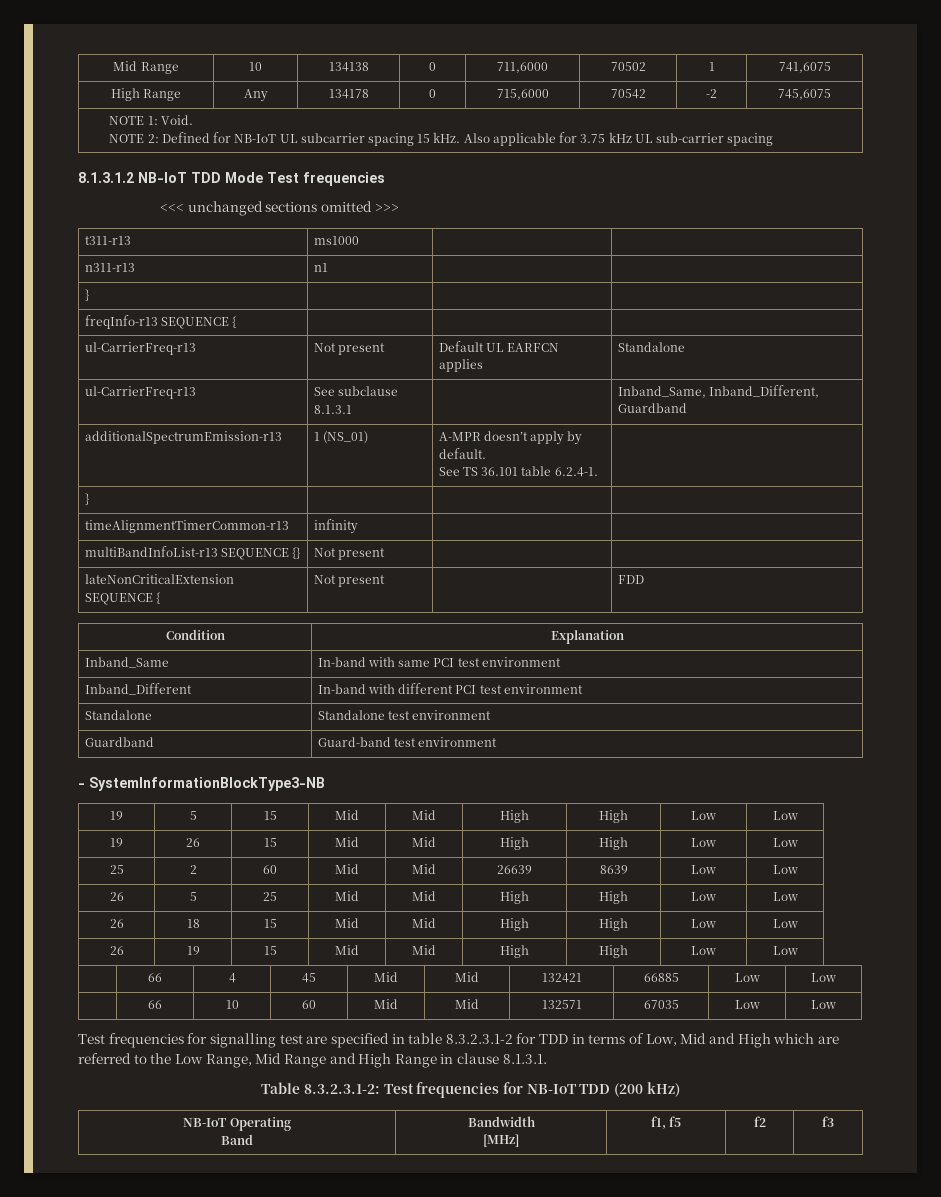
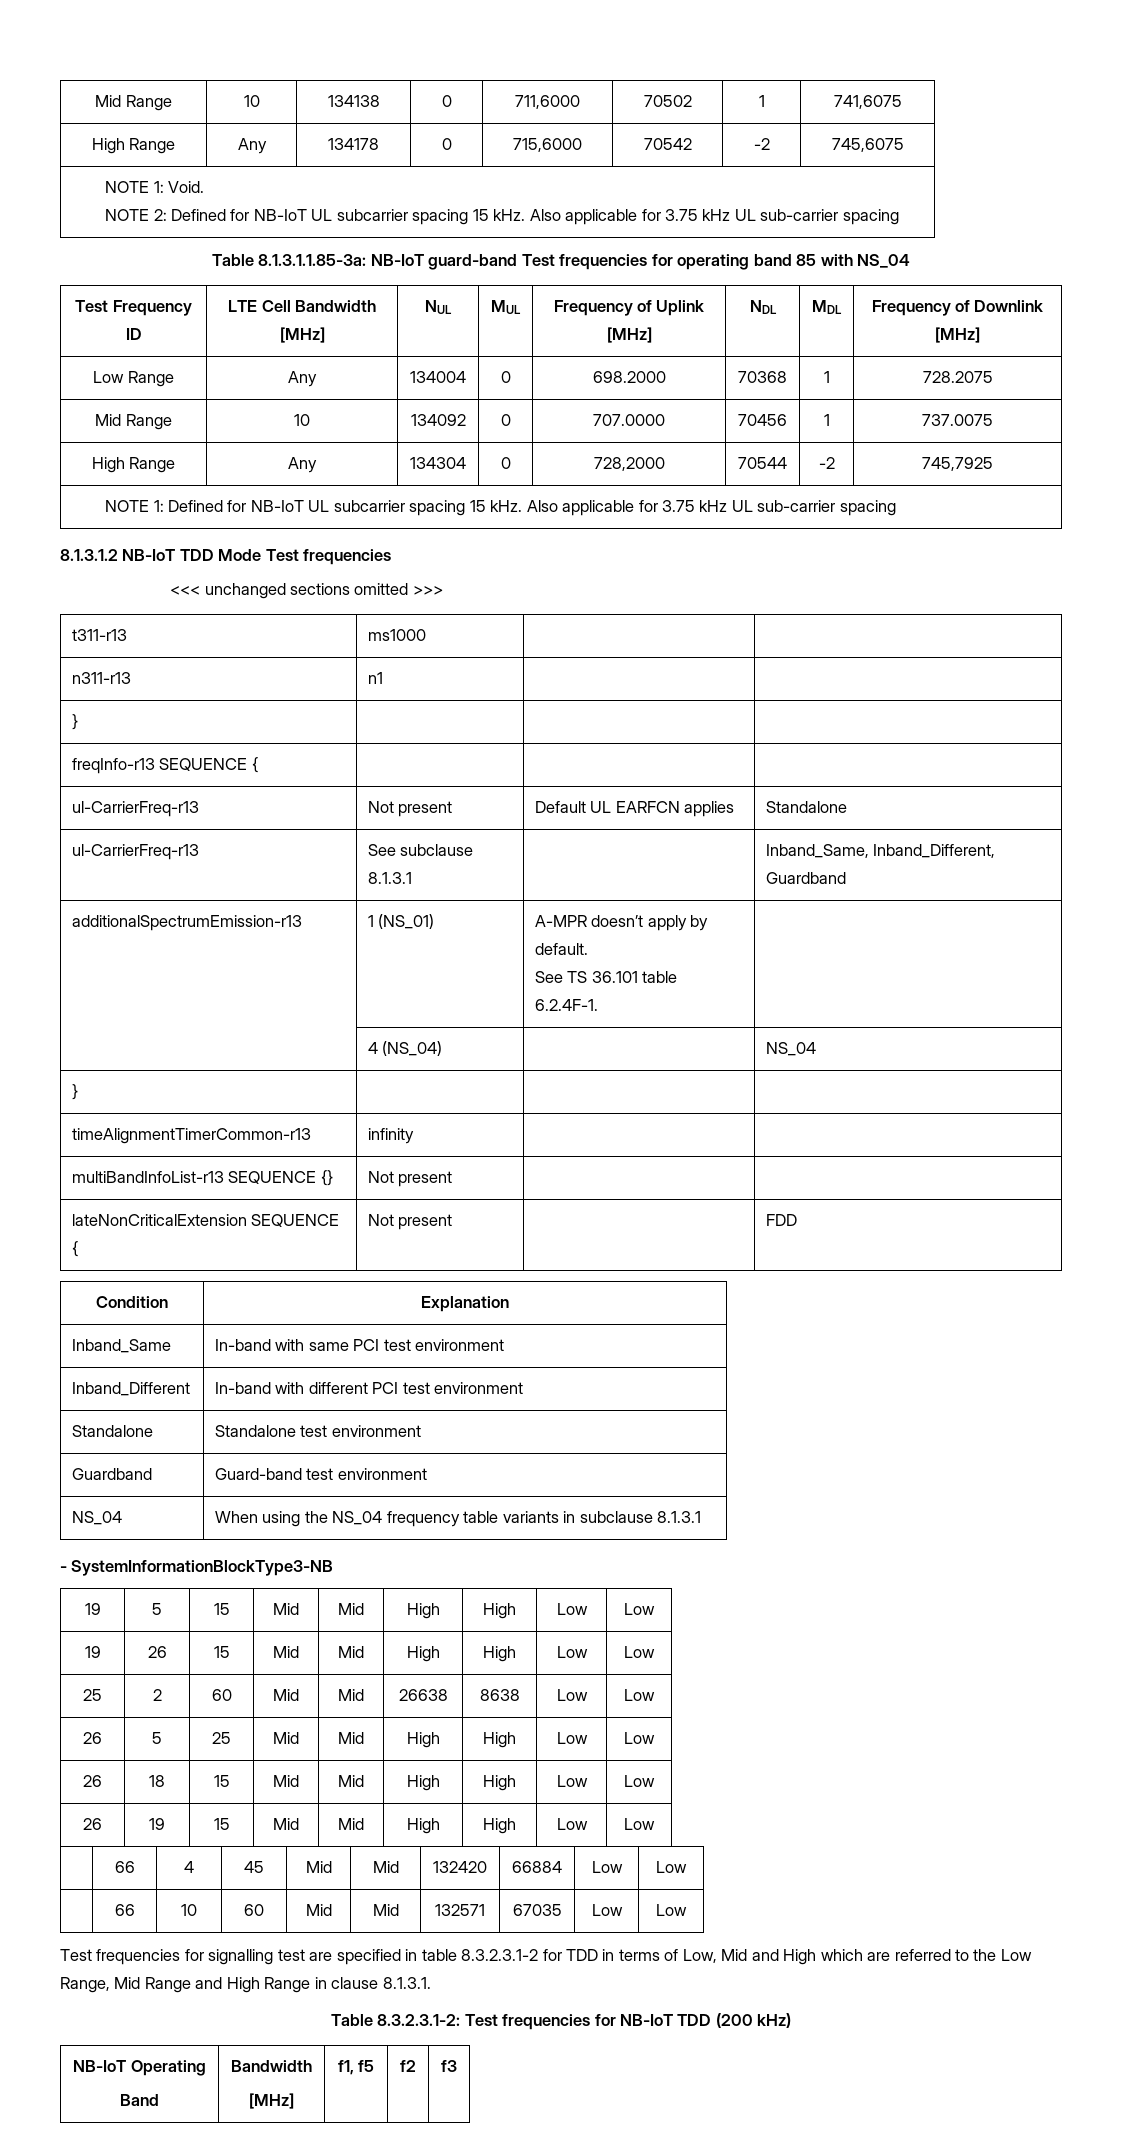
+ Table 8.1.3.1.1.85-3a: NB-IoT guard-band Test frequencies for operating band 85 with NS_04
+ Test Frequency ID | LTE Cell Bandwidth [MHz] | NUL | MUL | Frequency of Uplink [MHz] | NDL | MDL | Frequency of Downlink [MHz]
+ Low Range | Any | 134004 | 0 | 698.2000 | 70368 | 1 | 728.2075
+ Mid Range | 10 | 134092 | 0 | 707.0000 | 70456 | 1 | 737.0075
+ High Range | Any | 134304 | 0 | 728,2000 | 70544 | -2 | 745,7925
+ NOTE 1: Defined for NB-IoT UL subcarrier spacing 15 kHz. Also applicable for 3.75 kHz UL sub-carrier spacing
  additionalSpectrumEmission-r13 | 1 (NS_01) | A-MPR doesn’t apply by default.
- See TS 36.101 table 6.2.4-1. |
+ See TS 36.101 table 6.2.4F-1. |
+ | 4 (NS_04) | | NS_04
+ NS_04 | When using the NS_04 frequency table variants in subclause 8.1.3.1
- 25 | 2 | 60 | Mid | Mid | 26639 | 8639 | Low | Low
+ 25 | 2 | 60 | Mid | Mid | 26638 | 8638 | Low | Low
- | 66 | 4 | 45 | Mid | Mid | 132421 | 66885 | Low | Low
+ | 66 | 4 | 45 | Mid | Mid | 132420 | 66884 | Low | Low

